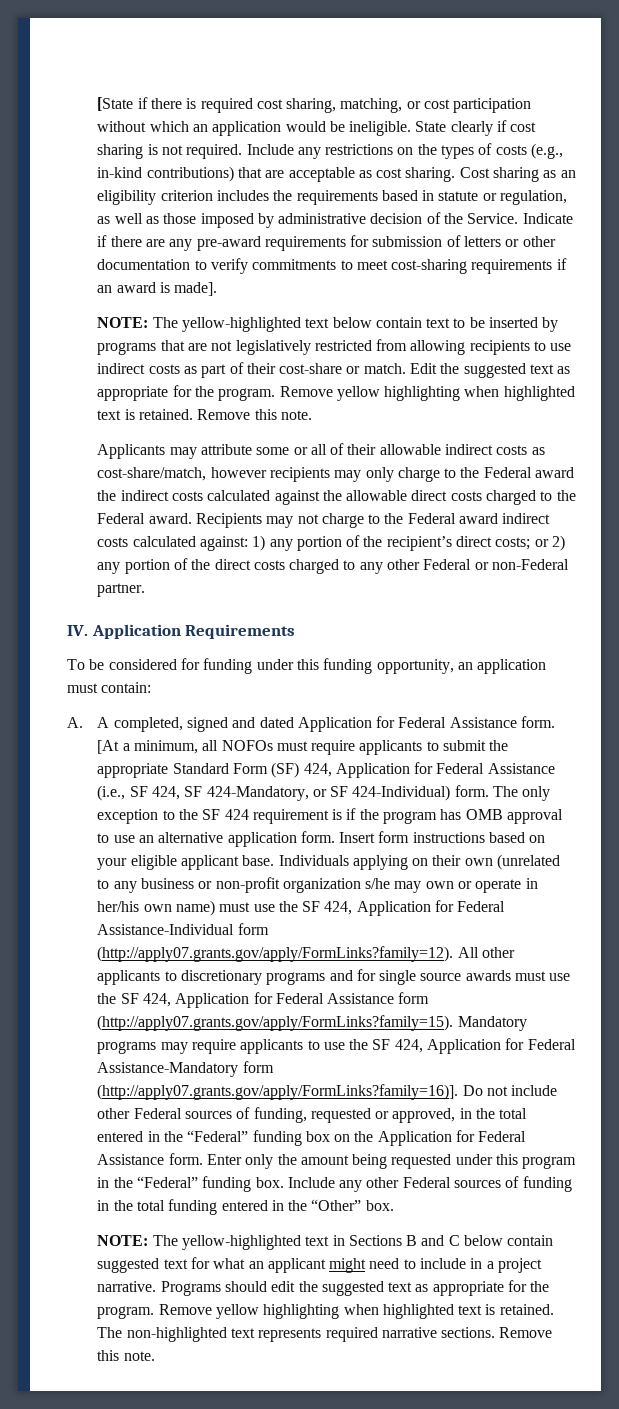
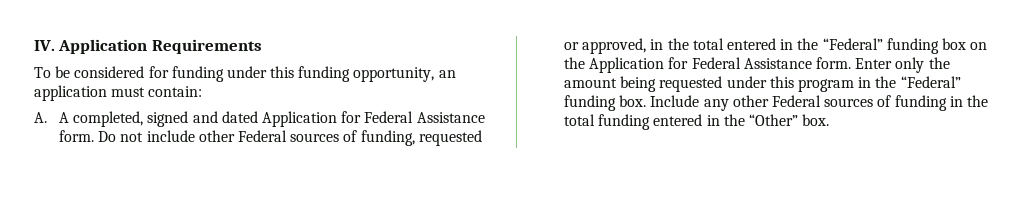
- [State if there is required cost sharing, matching, or cost participation without which an application would be ineligible. State clearly if cost sharing is not required. Include any restrictions on the types of costs (e.g., in-kind contributions) that are acceptable as cost sharing. Cost sharing as an eligibility criterion includes the requirements based in statute or regulation, as well as those imposed by administrative decision of the Service. Indicate if there are any pre-award requirements for submission of letters or other documentation to verify commitments to meet cost-sharing requirements if an award is made].
- NOTE: The yellow-highlighted text below contain text to be inserted by programs that are not legislatively restricted from allowing recipients to use indirect costs as part of their cost-share or match. Edit the suggested text as appropriate for the program. Remove yellow highlighting when highlighted text is retained. Remove this note.
- Applicants may attribute some or all of their allowable indirect costs as cost-share/match, however recipients may only charge to the Federal award the indirect costs calculated against the allowable direct costs charged to the Federal award. Recipients may not charge to the Federal award indirect costs calculated against: 1) any portion of the recipient’s direct costs; or 2) any portion of the direct costs charged to any other Federal or non-Federal partner.
- [At a minimum, all NOFOs must require applicants to submit the appropriate Standard Form (SF) 424, Application for Federal Assistance (i.e., SF 424, SF 424-Mandatory, or SF 424-Individual) form. The only exception to the SF 424 requirement is if the program has OMB approval to use an alternative application form. Insert form instructions based on your eligible applicant base. Individuals applying on their own (unrelated to any business or non-profit organization s/he may own or operate in her/his own name) must use the SF 424, Application for Federal Assistance-Individual form (http://apply07.grants.gov/apply/FormLinks?family=12). All other applicants to discretionary programs and for single source awards must use the SF 424, Application for Federal Assistance form (http://apply07.grants.gov/apply/FormLinks?family=15). Mandatory programs may require applicants to use the SF 424, Application for Federal Assistance-Mandatory form (http://apply07.grants.gov/apply/FormLinks?family=16)]. Do not include other Federal sources of funding, requested or approved, in the total entered in the “Federal” funding box on the Application for Federal Assistance form.
+ Do not include other Federal sources of funding, requested or approved, in the total entered in the “Federal” funding box on the Application for Federal Assistance form.
- NOTE: The yellow-highlighted text in Sections B and C below contain suggested text for what an applicant might need to include in a project narrative. Programs should edit the suggested text as appropriate for the program. Remove yellow highlighting when highlighted text is retained. The non-highlighted text represents required narrative sections. Remove this note.

